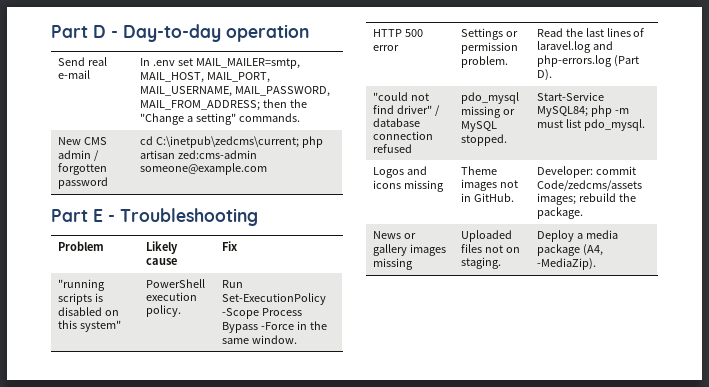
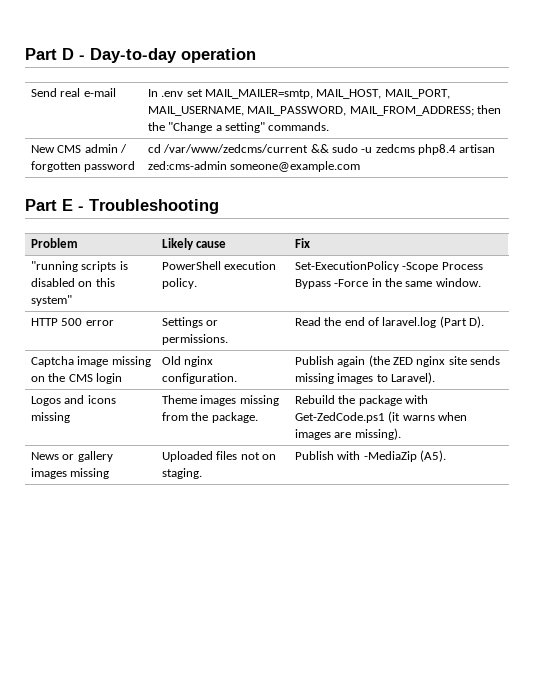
- New CMS admin / forgotten password | cd C:\inetpub\zedcms\current; php artisan zed:cms-admin someone@example.com
+ New CMS admin / forgotten password | cd /var/www/zedcms/current && sudo -u zedcms php8.4 artisan zed:cms-admin someone@example.com
- "running scripts is disabled on this system" | PowerShell execution policy. | Run Set-ExecutionPolicy -Scope Process Bypass -Force in the same window.
+ "running scripts is disabled on this system" | PowerShell execution policy. | Set-ExecutionPolicy -Scope Process Bypass -Force in the same window.
- HTTP 500 error | Settings or permission problem. | Read the last lines of laravel.log and php-errors.log (Part D).
- "could not find driver" / database connection refused | pdo_mysql missing or MySQL stopped. | Start-Service MySQL84; php -m must list pdo_mysql.
+ HTTP 500 error | Settings or permissions. | Read the end of laravel.log (Part D).
+ Captcha image missing on the CMS login | Old nginx configuration. | Publish again (the ZED nginx site sends missing images to Laravel).
- Logos and icons missing | Theme images not in GitHub. | Developer: commit Code/zedcms/assets images; rebuild the package.
+ Logos and icons missing | Theme images missing from the package. | Rebuild the package with Get-ZedCode.ps1 (it warns when images are missing).
- News or gallery images missing | Uploaded files not on staging. | Deploy a media package (A4, -MediaZip).
+ News or gallery images missing | Uploaded files not on staging. | Publish with -MediaZip (A5).

